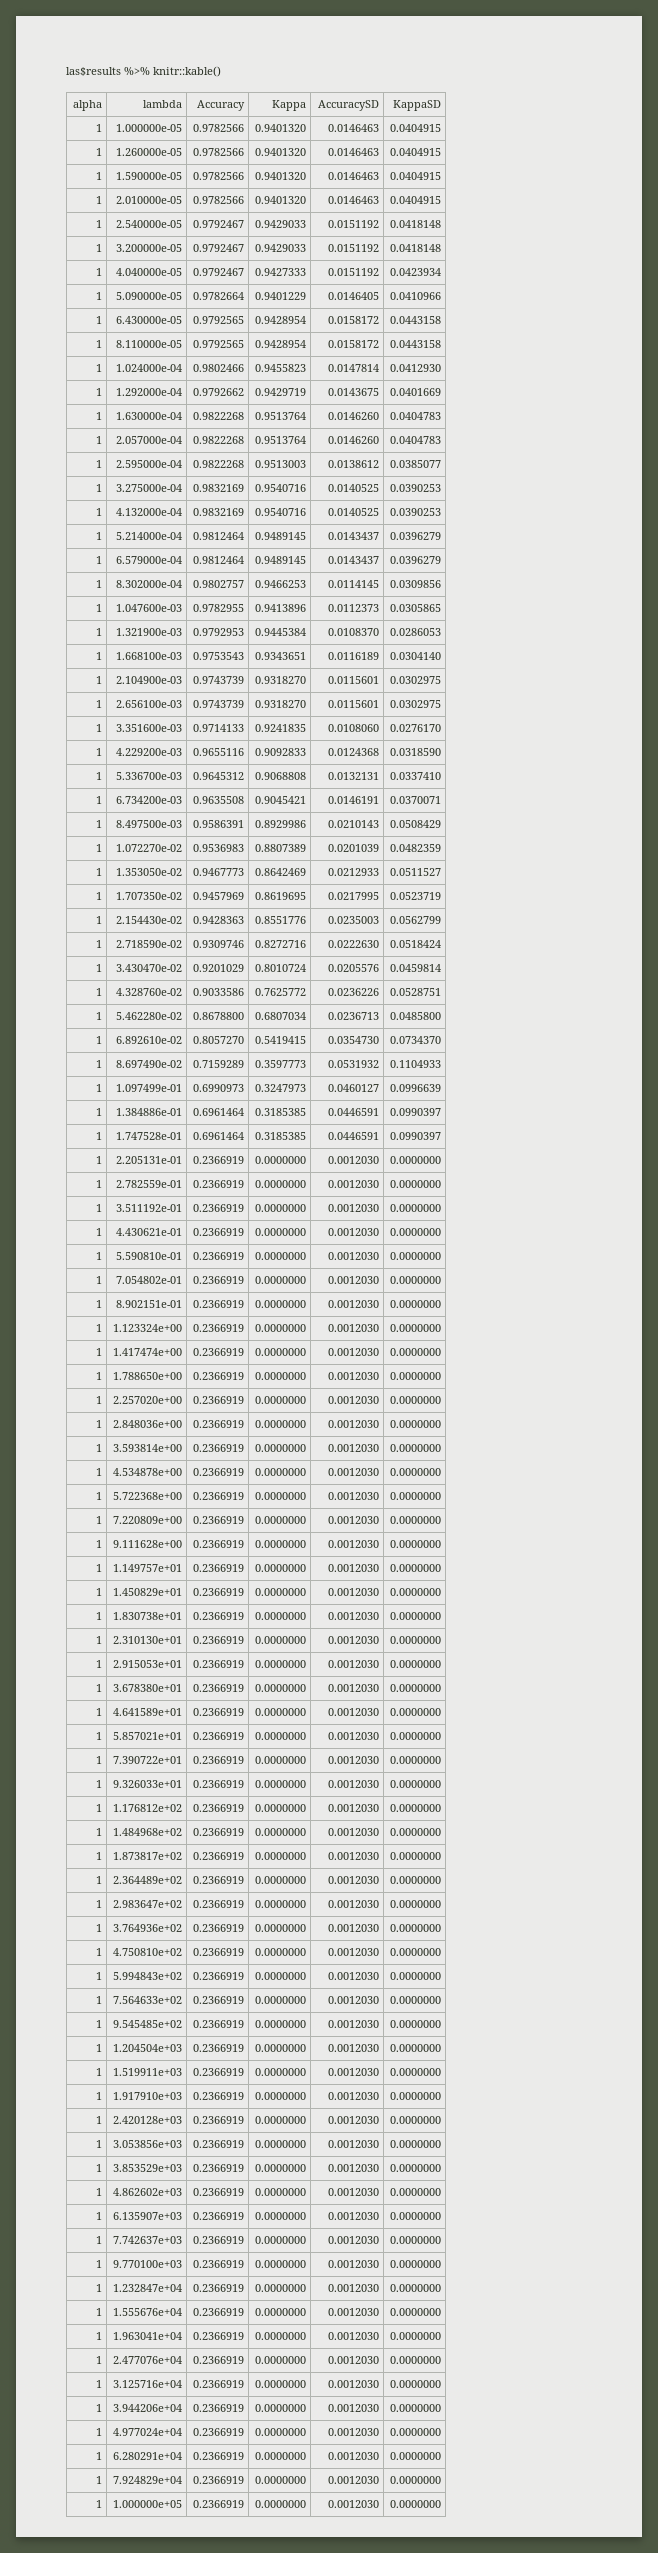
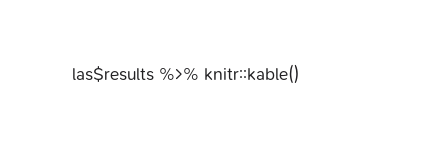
- alpha | lambda | Accuracy | Kappa | AccuracySD | KappaSD
- 1 | 1.000000e-05 | 0.9782566 | 0.9401320 | 0.0146463 | 0.0404915
- 1 | 1.260000e-05 | 0.9782566 | 0.9401320 | 0.0146463 | 0.0404915
- 1 | 1.590000e-05 | 0.9782566 | 0.9401320 | 0.0146463 | 0.0404915
- 1 | 2.010000e-05 | 0.9782566 | 0.9401320 | 0.0146463 | 0.0404915
- 1 | 2.540000e-05 | 0.9792467 | 0.9429033 | 0.0151192 | 0.0418148
- 1 | 3.200000e-05 | 0.9792467 | 0.9429033 | 0.0151192 | 0.0418148
- 1 | 4.040000e-05 | 0.9792467 | 0.9427333 | 0.0151192 | 0.0423934
- 1 | 5.090000e-05 | 0.9782664 | 0.9401229 | 0.0146405 | 0.0410966
- 1 | 6.430000e-05 | 0.9792565 | 0.9428954 | 0.0158172 | 0.0443158
- 1 | 8.110000e-05 | 0.9792565 | 0.9428954 | 0.0158172 | 0.0443158
- 1 | 1.024000e-04 | 0.9802466 | 0.9455823 | 0.0147814 | 0.0412930
- 1 | 1.292000e-04 | 0.9792662 | 0.9429719 | 0.0143675 | 0.0401669
- 1 | 1.630000e-04 | 0.9822268 | 0.9513764 | 0.0146260 | 0.0404783
- 1 | 2.057000e-04 | 0.9822268 | 0.9513764 | 0.0146260 | 0.0404783
- 1 | 2.595000e-04 | 0.9822268 | 0.9513003 | 0.0138612 | 0.0385077
- 1 | 3.275000e-04 | 0.9832169 | 0.9540716 | 0.0140525 | 0.0390253
- 1 | 4.132000e-04 | 0.9832169 | 0.9540716 | 0.0140525 | 0.0390253
- 1 | 5.214000e-04 | 0.9812464 | 0.9489145 | 0.0143437 | 0.0396279
- 1 | 6.579000e-04 | 0.9812464 | 0.9489145 | 0.0143437 | 0.0396279
- 1 | 8.302000e-04 | 0.9802757 | 0.9466253 | 0.0114145 | 0.0309856
- 1 | 1.047600e-03 | 0.9782955 | 0.9413896 | 0.0112373 | 0.0305865
- 1 | 1.321900e-03 | 0.9792953 | 0.9445384 | 0.0108370 | 0.0286053
- 1 | 1.668100e-03 | 0.9753543 | 0.9343651 | 0.0116189 | 0.0304140
- 1 | 2.104900e-03 | 0.9743739 | 0.9318270 | 0.0115601 | 0.0302975
- 1 | 2.656100e-03 | 0.9743739 | 0.9318270 | 0.0115601 | 0.0302975
- 1 | 3.351600e-03 | 0.9714133 | 0.9241835 | 0.0108060 | 0.0276170
- 1 | 4.229200e-03 | 0.9655116 | 0.9092833 | 0.0124368 | 0.0318590
- 1 | 5.336700e-03 | 0.9645312 | 0.9068808 | 0.0132131 | 0.0337410
- 1 | 6.734200e-03 | 0.9635508 | 0.9045421 | 0.0146191 | 0.0370071
- 1 | 8.497500e-03 | 0.9586391 | 0.8929986 | 0.0210143 | 0.0508429
- 1 | 1.072270e-02 | 0.9536983 | 0.8807389 | 0.0201039 | 0.0482359
- 1 | 1.353050e-02 | 0.9467773 | 0.8642469 | 0.0212933 | 0.0511527
- 1 | 1.707350e-02 | 0.9457969 | 0.8619695 | 0.0217995 | 0.0523719
- 1 | 2.154430e-02 | 0.9428363 | 0.8551776 | 0.0235003 | 0.0562799
- 1 | 2.718590e-02 | 0.9309746 | 0.8272716 | 0.0222630 | 0.0518424
- 1 | 3.430470e-02 | 0.9201029 | 0.8010724 | 0.0205576 | 0.0459814
- 1 | 4.328760e-02 | 0.9033586 | 0.7625772 | 0.0236226 | 0.0528751
- 1 | 5.462280e-02 | 0.8678800 | 0.6807034 | 0.0236713 | 0.0485800
- 1 | 6.892610e-02 | 0.8057270 | 0.5419415 | 0.0354730 | 0.0734370
- 1 | 8.697490e-02 | 0.7159289 | 0.3597773 | 0.0531932 | 0.1104933
- 1 | 1.097499e-01 | 0.6990973 | 0.3247973 | 0.0460127 | 0.0996639
- 1 | 1.384886e-01 | 0.6961464 | 0.3185385 | 0.0446591 | 0.0990397
- 1 | 1.747528e-01 | 0.6961464 | 0.3185385 | 0.0446591 | 0.0990397
- 1 | 2.205131e-01 | 0.2366919 | 0.0000000 | 0.0012030 | 0.0000000
- 1 | 2.782559e-01 | 0.2366919 | 0.0000000 | 0.0012030 | 0.0000000
- 1 | 3.511192e-01 | 0.2366919 | 0.0000000 | 0.0012030 | 0.0000000
- 1 | 4.430621e-01 | 0.2366919 | 0.0000000 | 0.0012030 | 0.0000000
- 1 | 5.590810e-01 | 0.2366919 | 0.0000000 | 0.0012030 | 0.0000000
- 1 | 7.054802e-01 | 0.2366919 | 0.0000000 | 0.0012030 | 0.0000000
- 1 | 8.902151e-01 | 0.2366919 | 0.0000000 | 0.0012030 | 0.0000000
- 1 | 1.123324e+00 | 0.2366919 | 0.0000000 | 0.0012030 | 0.0000000
- 1 | 1.417474e+00 | 0.2366919 | 0.0000000 | 0.0012030 | 0.0000000
- 1 | 1.788650e+00 | 0.2366919 | 0.0000000 | 0.0012030 | 0.0000000
- 1 | 2.257020e+00 | 0.2366919 | 0.0000000 | 0.0012030 | 0.0000000
- 1 | 2.848036e+00 | 0.2366919 | 0.0000000 | 0.0012030 | 0.0000000
- 1 | 3.593814e+00 | 0.2366919 | 0.0000000 | 0.0012030 | 0.0000000
- 1 | 4.534878e+00 | 0.2366919 | 0.0000000 | 0.0012030 | 0.0000000
- 1 | 5.722368e+00 | 0.2366919 | 0.0000000 | 0.0012030 | 0.0000000
- 1 | 7.220809e+00 | 0.2366919 | 0.0000000 | 0.0012030 | 0.0000000
- 1 | 9.111628e+00 | 0.2366919 | 0.0000000 | 0.0012030 | 0.0000000
- 1 | 1.149757e+01 | 0.2366919 | 0.0000000 | 0.0012030 | 0.0000000
- 1 | 1.450829e+01 | 0.2366919 | 0.0000000 | 0.0012030 | 0.0000000
- 1 | 1.830738e+01 | 0.2366919 | 0.0000000 | 0.0012030 | 0.0000000
- 1 | 2.310130e+01 | 0.2366919 | 0.0000000 | 0.0012030 | 0.0000000
- 1 | 2.915053e+01 | 0.2366919 | 0.0000000 | 0.0012030 | 0.0000000
- 1 | 3.678380e+01 | 0.2366919 | 0.0000000 | 0.0012030 | 0.0000000
- 1 | 4.641589e+01 | 0.2366919 | 0.0000000 | 0.0012030 | 0.0000000
- 1 | 5.857021e+01 | 0.2366919 | 0.0000000 | 0.0012030 | 0.0000000
- 1 | 7.390722e+01 | 0.2366919 | 0.0000000 | 0.0012030 | 0.0000000
- 1 | 9.326033e+01 | 0.2366919 | 0.0000000 | 0.0012030 | 0.0000000
- 1 | 1.176812e+02 | 0.2366919 | 0.0000000 | 0.0012030 | 0.0000000
- 1 | 1.484968e+02 | 0.2366919 | 0.0000000 | 0.0012030 | 0.0000000
- 1 | 1.873817e+02 | 0.2366919 | 0.0000000 | 0.0012030 | 0.0000000
- 1 | 2.364489e+02 | 0.2366919 | 0.0000000 | 0.0012030 | 0.0000000
- 1 | 2.983647e+02 | 0.2366919 | 0.0000000 | 0.0012030 | 0.0000000
- 1 | 3.764936e+02 | 0.2366919 | 0.0000000 | 0.0012030 | 0.0000000
- 1 | 4.750810e+02 | 0.2366919 | 0.0000000 | 0.0012030 | 0.0000000
- 1 | 5.994843e+02 | 0.2366919 | 0.0000000 | 0.0012030 | 0.0000000
- 1 | 7.564633e+02 | 0.2366919 | 0.0000000 | 0.0012030 | 0.0000000
- 1 | 9.545485e+02 | 0.2366919 | 0.0000000 | 0.0012030 | 0.0000000
- 1 | 1.204504e+03 | 0.2366919 | 0.0000000 | 0.0012030 | 0.0000000
- 1 | 1.519911e+03 | 0.2366919 | 0.0000000 | 0.0012030 | 0.0000000
- 1 | 1.917910e+03 | 0.2366919 | 0.0000000 | 0.0012030 | 0.0000000
- 1 | 2.420128e+03 | 0.2366919 | 0.0000000 | 0.0012030 | 0.0000000
- 1 | 3.053856e+03 | 0.2366919 | 0.0000000 | 0.0012030 | 0.0000000
- 1 | 3.853529e+03 | 0.2366919 | 0.0000000 | 0.0012030 | 0.0000000
- 1 | 4.862602e+03 | 0.2366919 | 0.0000000 | 0.0012030 | 0.0000000
- 1 | 6.135907e+03 | 0.2366919 | 0.0000000 | 0.0012030 | 0.0000000
- 1 | 7.742637e+03 | 0.2366919 | 0.0000000 | 0.0012030 | 0.0000000
- 1 | 9.770100e+03 | 0.2366919 | 0.0000000 | 0.0012030 | 0.0000000
- 1 | 1.232847e+04 | 0.2366919 | 0.0000000 | 0.0012030 | 0.0000000
- 1 | 1.555676e+04 | 0.2366919 | 0.0000000 | 0.0012030 | 0.0000000
- 1 | 1.963041e+04 | 0.2366919 | 0.0000000 | 0.0012030 | 0.0000000
- 1 | 2.477076e+04 | 0.2366919 | 0.0000000 | 0.0012030 | 0.0000000
- 1 | 3.125716e+04 | 0.2366919 | 0.0000000 | 0.0012030 | 0.0000000
- 1 | 3.944206e+04 | 0.2366919 | 0.0000000 | 0.0012030 | 0.0000000
- 1 | 4.977024e+04 | 0.2366919 | 0.0000000 | 0.0012030 | 0.0000000
- 1 | 6.280291e+04 | 0.2366919 | 0.0000000 | 0.0012030 | 0.0000000
- 1 | 7.924829e+04 | 0.2366919 | 0.0000000 | 0.0012030 | 0.0000000
- 1 | 1.000000e+05 | 0.2366919 | 0.0000000 | 0.0012030 | 0.0000000

